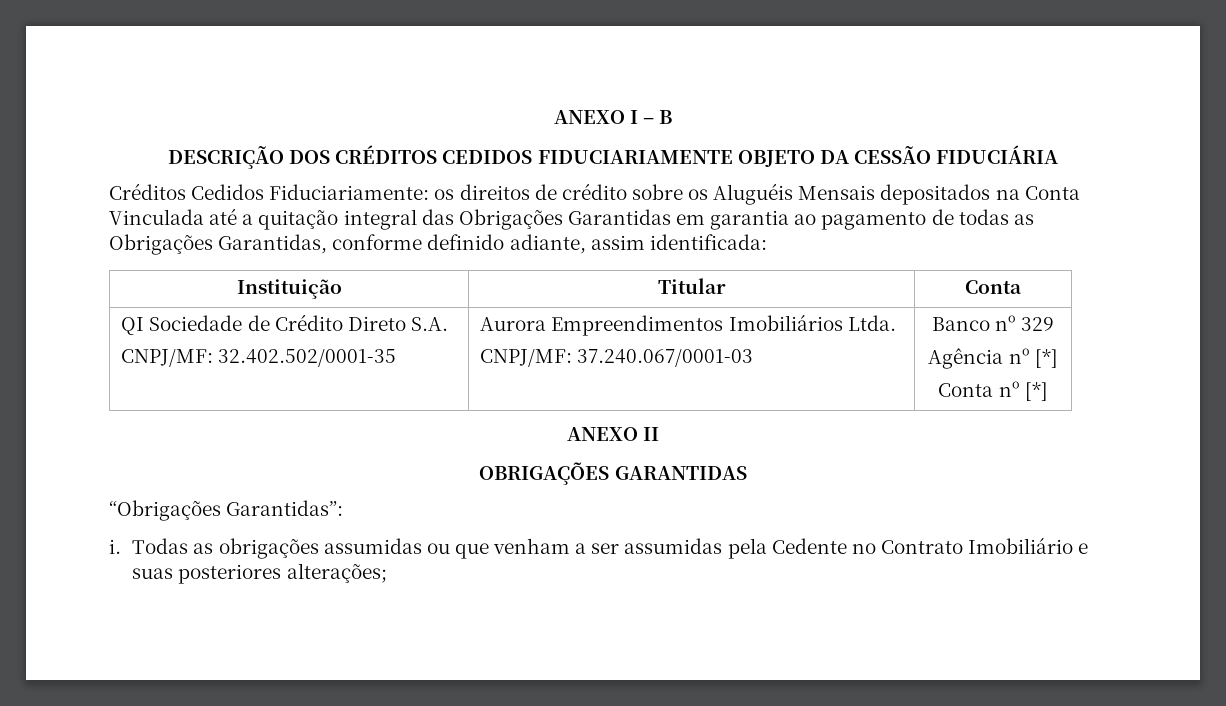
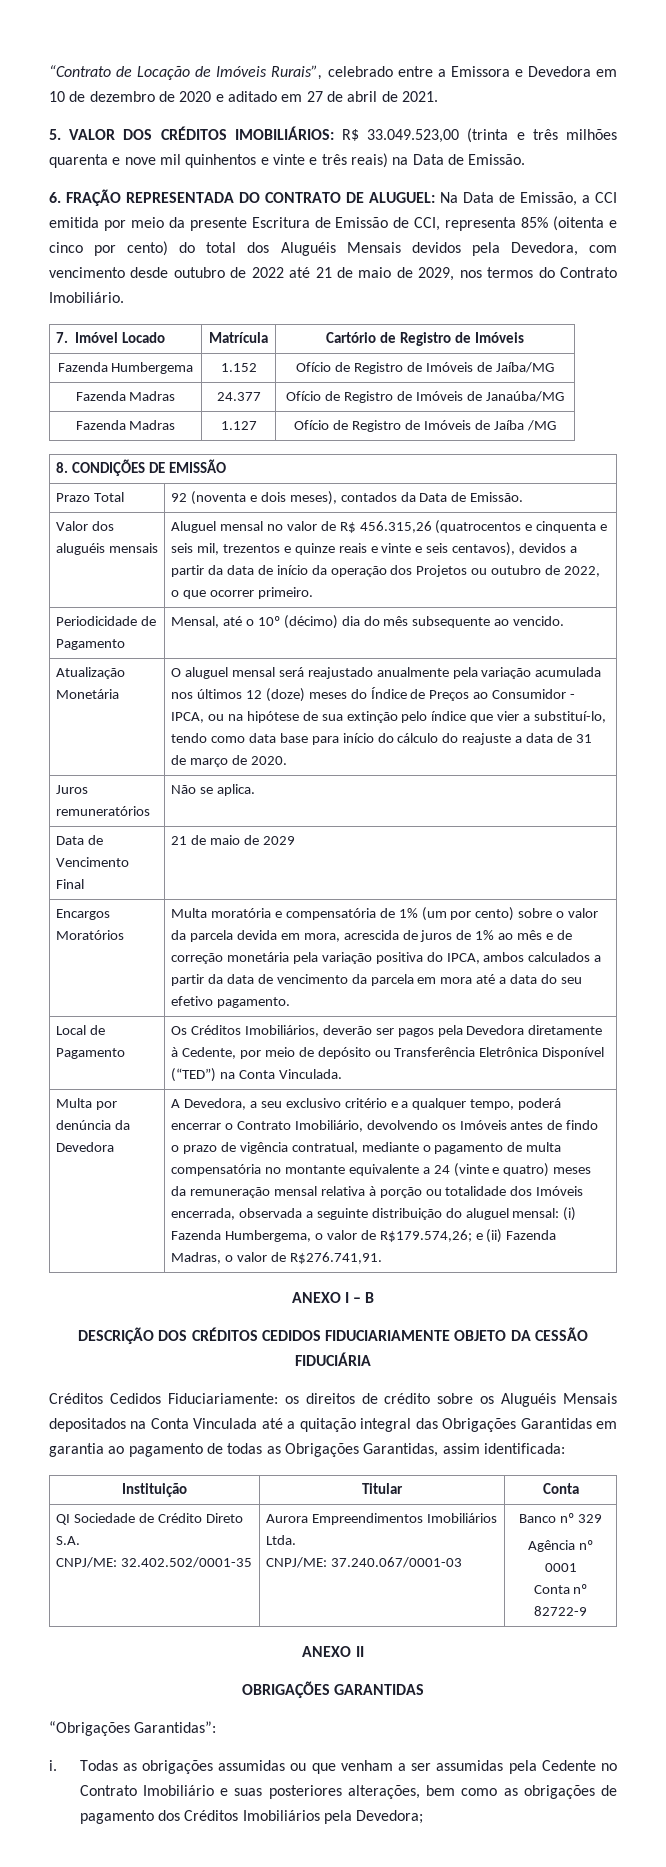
+ “Contrato de Locação de Imóveis Rurais”, celebrado entre a Emissora e Devedora em 10 de dezembro de 2020 e aditado em 27 de abril de 2021.
+ 5. VALOR DOS CRÉDITOS IMOBILIÁRIOS: R$ 33.049.523,00 (trinta e três milhões quarenta e nove mil quinhentos e vinte e três reais) na Data de Emissão.
+ 6. FRAÇÃO REPRESENTADA DO CONTRATO DE ALUGUEL: Na Data de Emissão, a CCI emitida por meio da presente Escritura de Emissão de CCI, representa 85% (oitenta e cinco por cento) do total dos Aluguéis Mensais devidos pela Devedora, com vencimento desde outubro de 2022 até 21 de maio de 2029, nos termos do Contrato Imobiliário.
+ 7. Imóvel Locado | Matrícula | Cartório de Registro de Imóveis
+ Fazenda Humbergema | 1.152 | Ofício de Registro de Imóveis de Jaíba/MG
+ Fazenda Madras | 24.377 | Ofício de Registro de Imóveis de Janaúba/MG
+ Fazenda Madras | 1.127 | Ofício de Registro de Imóveis de Jaíba /MG
+ 8. CONDIÇÕES DE EMISSÃO
+ Prazo Total | 92 (noventa e dois meses), contados da Data de Emissão.
+ Valor dos aluguéis mensais | Aluguel mensal no valor de R$ 456.315,26 (quatrocentos e cinquenta e seis mil, trezentos e quinze reais e vinte e seis centavos), devidos a partir da data de início da operação dos Projetos ou outubro de 2022, o que ocorrer primeiro.
+ Periodicidade de Pagamento | Mensal, até o 10º (décimo) dia do mês subsequente ao vencido.
+ Atualização Monetária | O aluguel mensal será reajustado anualmente pela variação acumulada nos últimos 12 (doze) meses do Índice de Preços ao Consumidor - IPCA, ou na hipótese de sua extinção pelo índice que vier a substituí-lo, tendo como data base para início do cálculo do reajuste a data de 31 de março de 2020.
+ Juros remuneratórios | Não se aplica.
+ Data de Vencimento Final | 21 de maio de 2029
+ Encargos Moratórios | Multa moratória e compensatória de 1% (um por cento) sobre o valor da parcela devida em mora, acrescida de juros de 1% ao mês e de correção monetária pela variação positiva do IPCA, ambos calculados a partir da data de vencimento da parcela em mora até a data do seu efetivo pagamento.
+ Local de Pagamento | Os Créditos Imobiliários, deverão ser pagos pela Devedora diretamente à Cedente, por meio de depósito ou Transferência Eletrônica Disponível (“TED”) na Conta Vinculada.
+ Multa por denúncia da Devedora | A Devedora, a seu exclusivo critério e a qualquer tempo, poderá encerrar o Contrato Imobiliário, devolvendo os Imóveis antes de findo o prazo de vigência contratual, mediante o pagamento de multa compensatória no montante equivalente a 24 (vinte e quatro) meses da remuneração mensal relativa à porção ou totalidade dos Imóveis encerrada, observada a seguinte distribuição do aluguel mensal: (i) Fazenda Humbergema, o valor de R$179.574,26; e (ii) Fazenda Madras, o valor de R$276.741,91.
- Créditos Cedidos Fiduciariamente: os direitos de crédito sobre os Aluguéis Mensais depositados na Conta Vinculada até a quitação integral das Obrigações Garantidas em garantia ao pagamento de todas as Obrigações Garantidas, conforme definido adiante, assim identificada:
+ Créditos Cedidos Fiduciariamente: os direitos de crédito sobre os Aluguéis Mensais depositados na Conta Vinculada até a quitação integral das Obrigações Garantidas em garantia ao pagamento de todas as Obrigações Garantidas, assim identificada:
  QI Sociedade de Crédito Direto S.A.
- CNPJ/MF: 32.402.502/0001-35 | Aurora Empreendimentos Imobiliários Ltda.
- CNPJ/MF: 37.240.067/0001-03 | Banco nº 329
- Agência nº [*]
- Conta nº [*]
+ CNPJ/ME: 32.402.502/0001-35 | Aurora Empreendimentos Imobiliários Ltda.
+ CNPJ/ME: 37.240.067/0001-03 | Banco nº 329
+ Agência nº 0001
+ Conta nº 82722-9
- Todas as obrigações assumidas ou que venham a ser assumidas pela Cedente no Contrato Imobiliário e suas posteriores alterações;
+ Todas as obrigações assumidas ou que venham a ser assumidas pela Cedente no Contrato Imobiliário e suas posteriores alterações, bem como as obrigações de pagamento dos Créditos Imobiliários pela Devedora;

